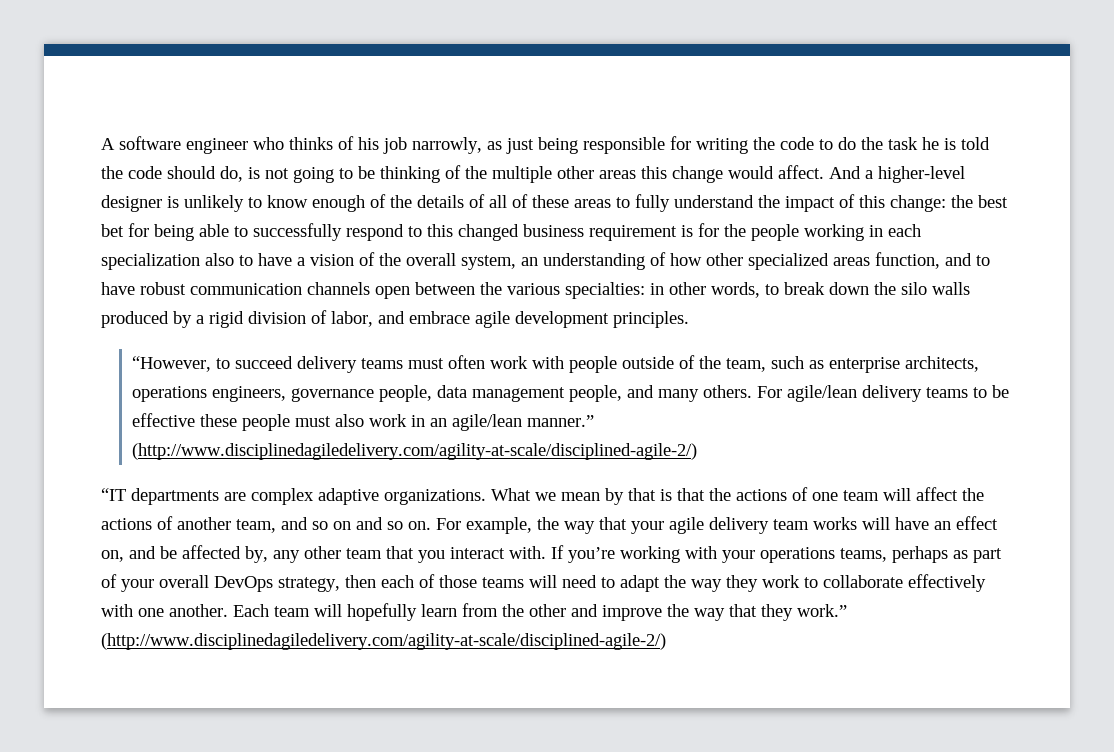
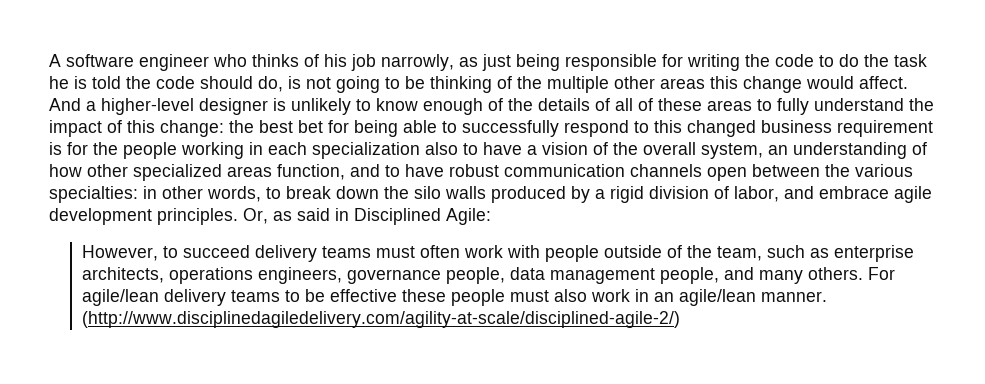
- in other words, to break down the silo walls produced by a rigid division of labor, and embrace agile development principles.
- “However, to succeed delivery teams must often work with people outside of the team, such as enterprise architects, operations engineers, governance people, data management people, and many others.
+ in other words, to break down the silo walls produced by a rigid division of labor, and embrace agile development principles. Or, as said in Disciplined Agile:
+ However, to succeed delivery teams must often work with people outside of the team, such as enterprise architects, operations engineers, governance people, data management people, and many others.
- For agile/lean delivery teams to be effective these people must also work in an agile/lean manner.” (http://www.disciplinedagiledelivery.com/agility-at-scale/disciplined-agile-2/)
- “IT departments are complex adaptive organizations. What we mean by that is that the actions of one team will affect the actions of another team, and so on and so on. For example, the way that your agile delivery team works will have an effect on, and be affected by, any other team that you interact with. If you’re working with your operations teams, perhaps as part of your overall DevOps strategy, then each of those teams will need to adapt the way they work to collaborate effectively with one another. Each team will hopefully learn from the other and improve the way that they work.” (http://www.disciplinedagiledelivery.com/agility-at-scale/disciplined-agile-2/)
+ For agile/lean delivery teams to be effective these people must also work in an agile/lean manner. (http://www.disciplinedagiledelivery.com/agility-at-scale/disciplined-agile-2/)

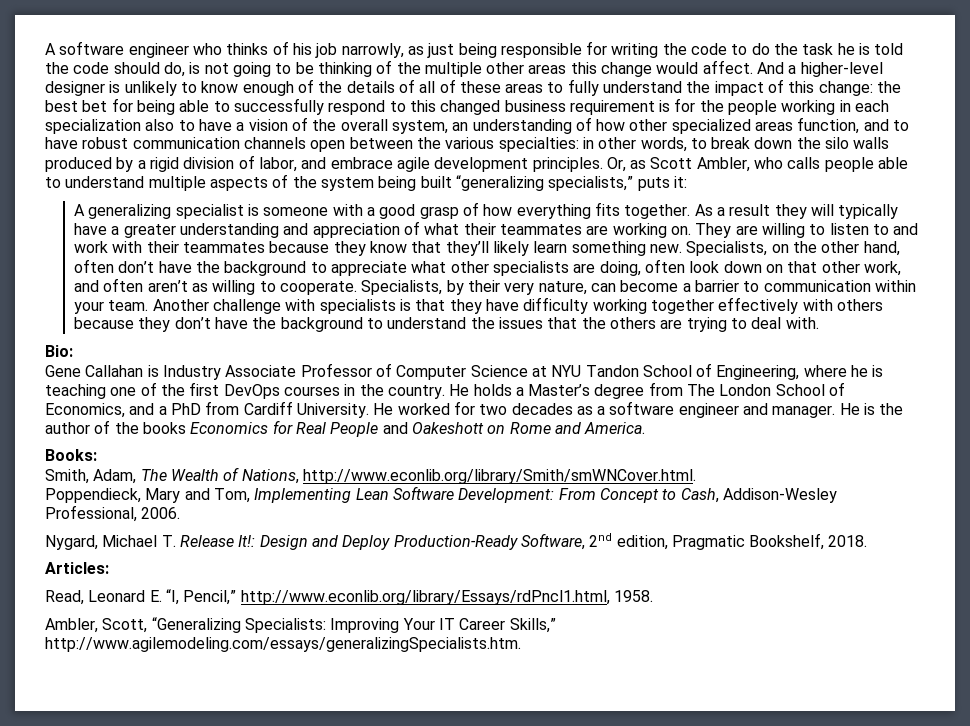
- Or, as said in Disciplined Agile:
- However, to succeed delivery teams must often work with people outside of the team, such as enterprise architects, operations engineers, governance people, data management people, and many others. For agile/lean delivery teams to be effective these people must also work in an agile/lean manner. (http://www.disciplinedagiledelivery.com/agility-at-scale/disciplined-agile-2/)
+ Or, as Scott Ambler, who calls people able to understand multiple aspects of the system being built “generalizing specialists,” puts it:
+ A generalizing specialist is someone with a good grasp of how everything fits together. As a result they will typically have a greater understanding and appreciation of what their teammates are working on. They are willing to listen to and work with their teammates because they know that they’ll likely learn something new. Specialists, on the other hand, often don’t have the background to appreciate what other specialists are doing, often look down on that other work, and often aren’t as willing to cooperate. Specialists, by their very nature, can become a barrier to communication within your team. Another challenge with specialists is that they have difficulty working together effectively with others because they don’t have the background to understand the issues that the others are trying to deal with.
+ Bio:
+ Gene Callahan is Industry Associate Professor of Computer Science at NYU Tandon School of Engineering, where he is teaching one of the first DevOps courses in the country. He holds a Master’s degree from The London School of Economics, and a PhD from Cardiff University. He worked for two decades as a software engineer and manager. He is the author of the books Economics for Real People and Oakeshott on Rome and America.
+ Books:
+ Smith, Adam, The Wealth of Nations, http://www.econlib.org/library/Smith/smWNCover.html.
+ Poppendieck, Mary and Tom, Implementing Lean Software Development: From Concept to Cash, Addison-Wesley Professional, 2006.
+ Nygard, Michael T. Release It!: Design and Deploy Production-Ready Software, 2nd edition, Pragmatic Bookshelf, 2018.
+ Articles:
+ Read, Leonard E. “I, Pencil,” http://www.econlib.org/library/Essays/rdPncl1.html, 1958.
+ Ambler, Scott, “Generalizing Specialists: Improving Your IT Career Skills,” http://www.agilemodeling.com/essays/generalizingSpecialists.htm.

